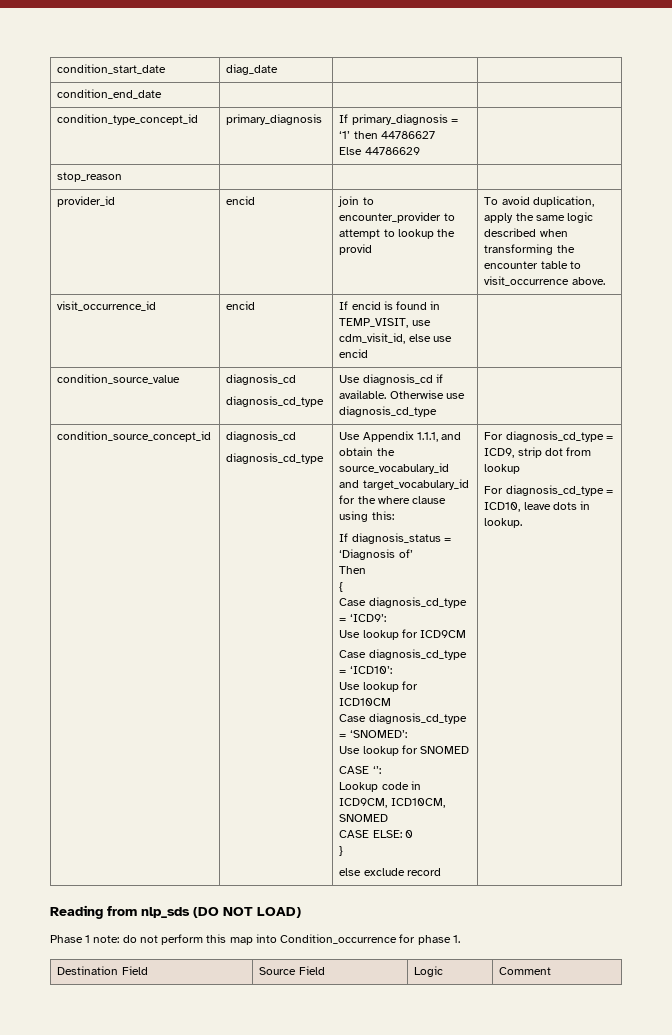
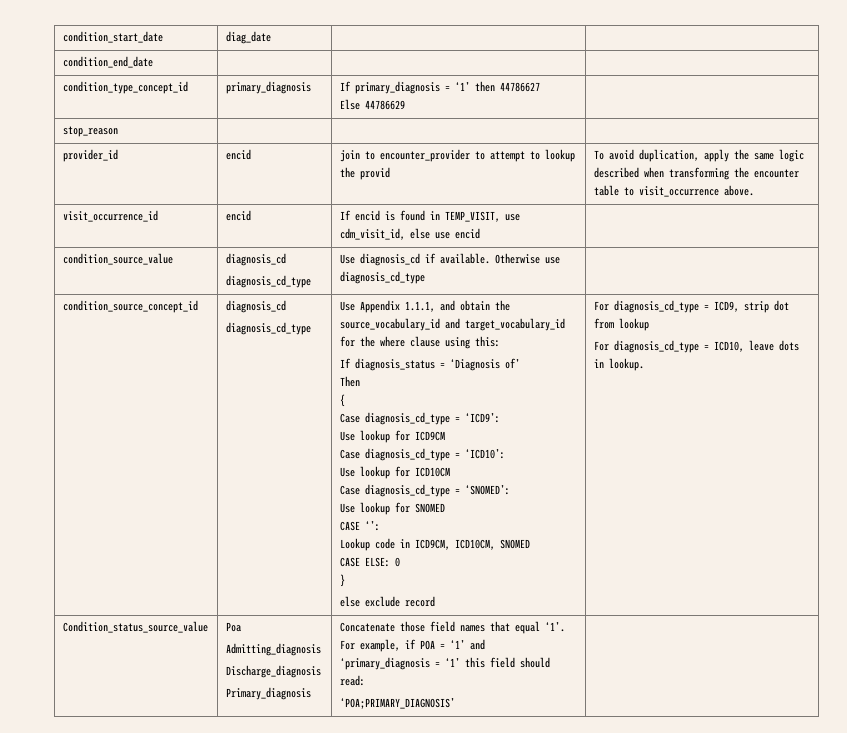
- Reading from nlp_sds (DO NOT LOAD)
- Phase 1 note: do not perform this map into Condition_occurrence for phase 1.
- Destination Field | Source Field | Logic | Comment
+ Condition_status_source_value | Poa
+ Admitting_diagnosis
+ Discharge_diagnosis
+ Primary_diagnosis | Concatenate those field names that equal ‘1’. For example, if POA = ‘1’ and ‘primary_diagnosis = ‘1’ this field should read:
+ ‘POA;PRIMARY_DIAGNOSIS’ |

